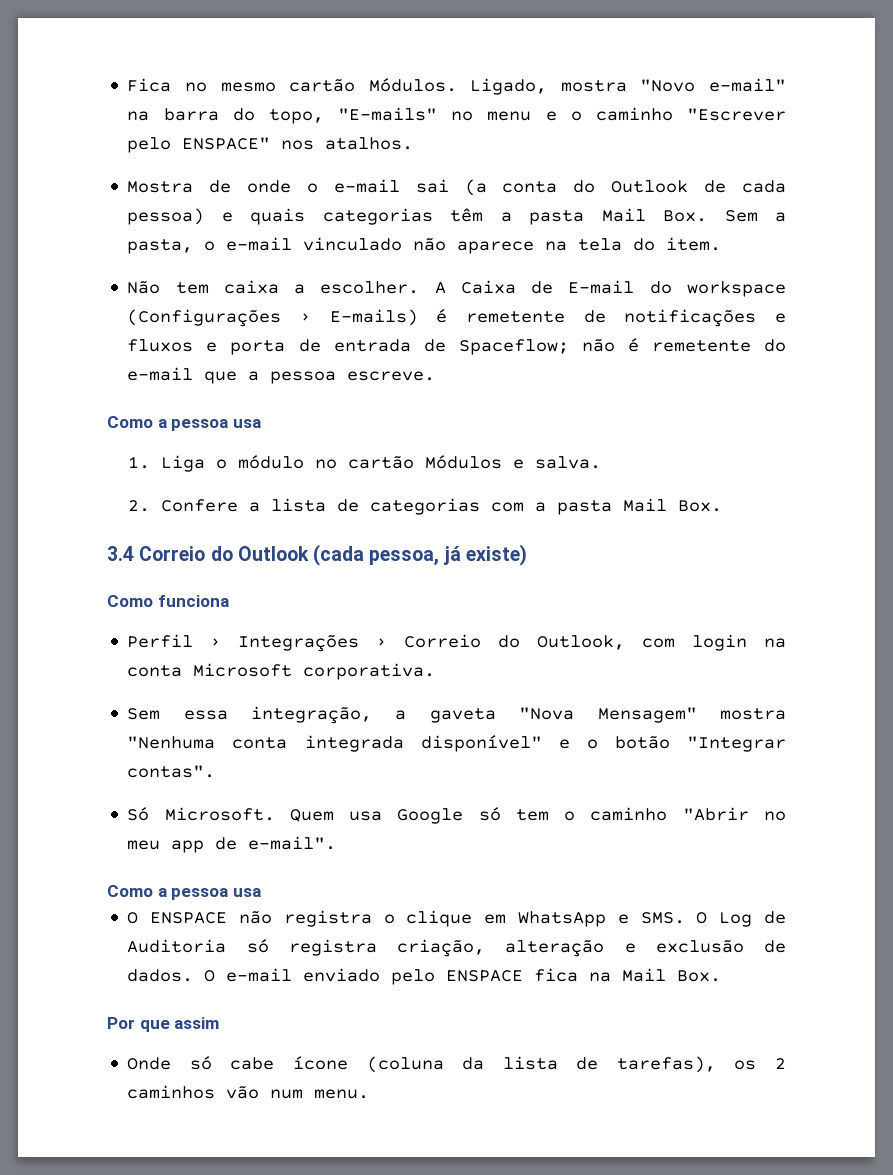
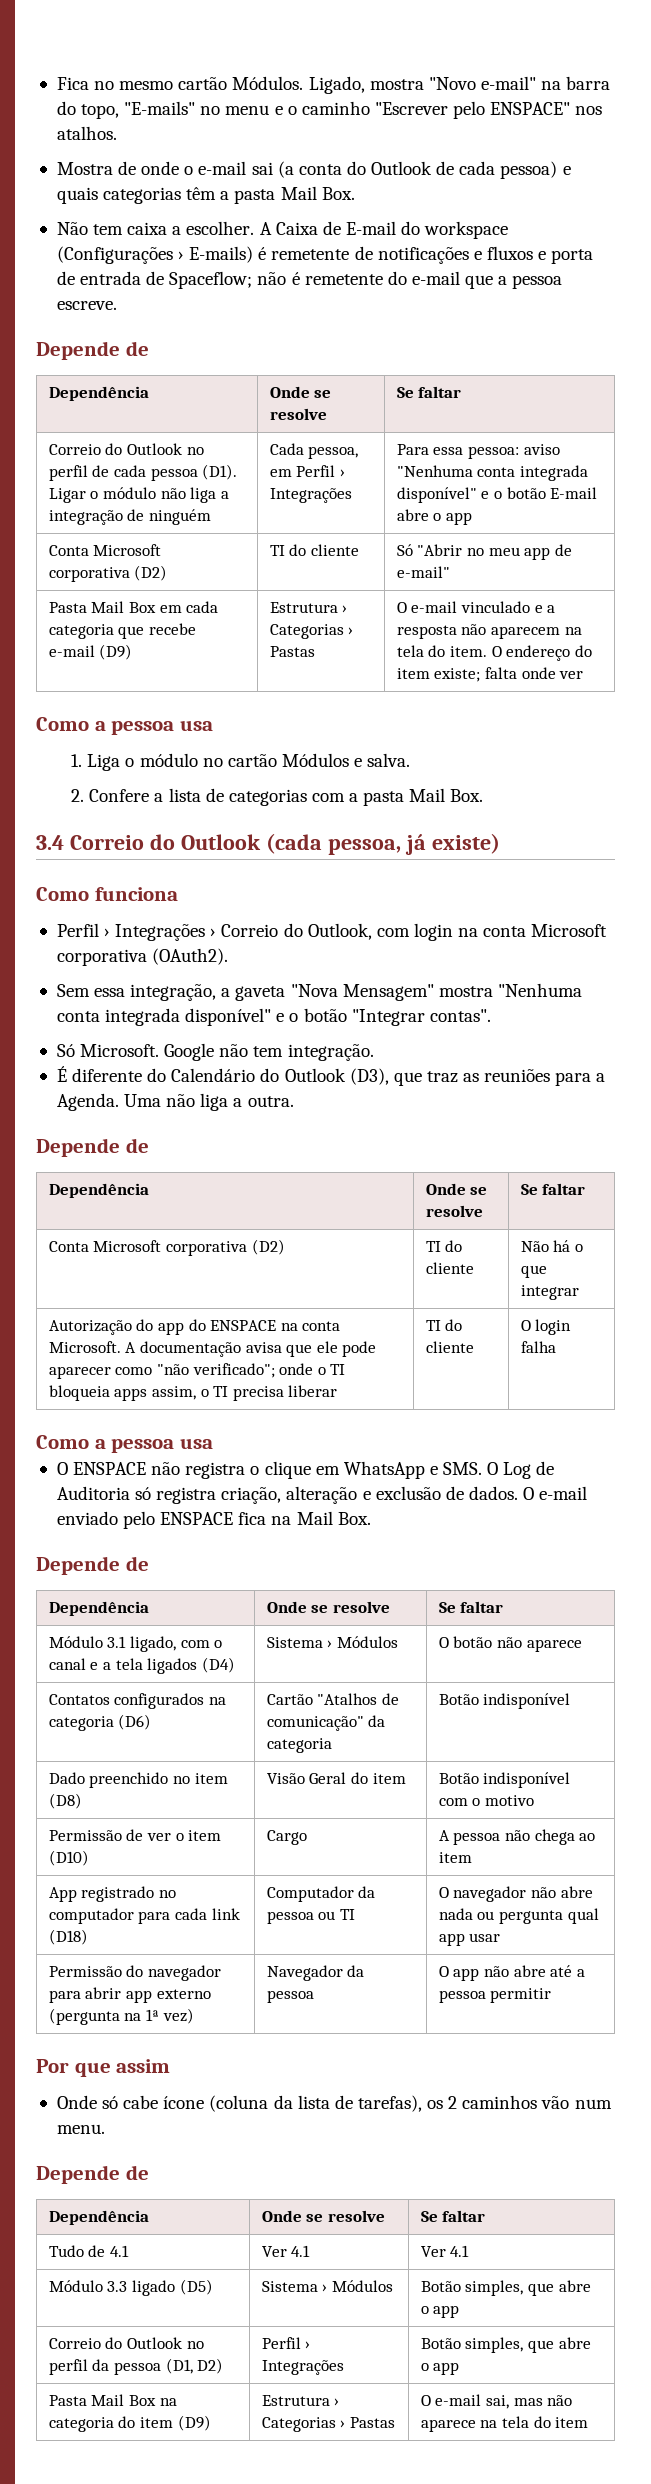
- Mostra de onde o e-mail sai (a conta do Outlook de cada pessoa) e quais categorias têm a pasta Mail Box. Sem a pasta, o e-mail vinculado não aparece na tela do item.
+ Mostra de onde o e-mail sai (a conta do Outlook de cada pessoa) e quais categorias têm a pasta Mail Box.
  A Caixa de E-mail do workspace (Configurações › E-mails) é remetente de notificações e fluxos e porta de entrada de Spaceflow; não é remetente do e-mail que a pessoa escreve.
+ Depende de
+ Dependência | Onde se resolve | Se faltar
+ Correio do Outlook no perfil de cada pessoa (D1). Ligar o módulo não liga a integração de ninguém | Cada pessoa, em Perfil › Integrações | Para essa pessoa: aviso "Nenhuma conta integrada disponível" e o botão E-mail abre o app
+ Conta Microsoft corporativa (D2) | TI do cliente | Só "Abrir no meu app de e-mail"
+ Pasta Mail Box em cada categoria que recebe e-mail (D9) | Estrutura › Categorias › Pastas | O e-mail vinculado e a resposta não aparecem na tela do item. O endereço do item existe; falta onde ver
- Perfil › Integrações › Correio do Outlook, com login na conta Microsoft corporativa.
+ Perfil › Integrações › Correio do Outlook, com login na conta Microsoft corporativa (OAuth2).
- Quem usa Google só tem o caminho "Abrir no meu app de e-mail".
+ Google não tem integração.
+ É diferente do Calendário do Outlook (D3), que traz as reuniões para a Agenda. Uma não liga a outra.
+ Depende de
+ Dependência | Onde se resolve | Se faltar
+ Conta Microsoft corporativa (D2) | TI do cliente | Não há o que integrar
+ Autorização do app do ENSPACE na conta Microsoft. A documentação avisa que ele pode aparecer como "não verificado"; onde o TI bloqueia apps assim, o TI precisa liberar | TI do cliente | O login falha
  O e-mail enviado pelo ENSPACE fica na Mail Box.
+ Depende de
+ Dependência | Onde se resolve | Se faltar
+ Módulo 3.1 ligado, com o canal e a tela ligados (D4) | Sistema › Módulos | O botão não aparece
+ Contatos configurados na categoria (D6) | Cartão "Atalhos de comunicação" da categoria | Botão indisponível
+ Dado preenchido no item (D8) | Visão Geral do item | Botão indisponível com o motivo
+ Permissão de ver o item (D10) | Cargo | A pessoa não chega ao item
+ App registrado no computador para cada link (D18) | Computador da pessoa ou TI | O navegador não abre nada ou pergunta qual app usar
+ Permissão do navegador para abrir app externo (pergunta na 1ª vez) | Navegador da pessoa | O app não abre até a pessoa permitir
  Onde só cabe ícone (coluna da lista de tarefas), os 2 caminhos vão num menu.
+ Depende de
+ Dependência | Onde se resolve | Se faltar
+ Tudo de 4.1 | Ver 4.1 | Ver 4.1
+ Módulo 3.3 ligado (D5) | Sistema › Módulos | Botão simples, que abre o app
+ Correio do Outlook no perfil da pessoa (D1, D2) | Perfil › Integrações | Botão simples, que abre o app
+ Pasta Mail Box na categoria do item (D9) | Estrutura › Categorias › Pastas | O e-mail sai, mas não aparece na tela do item

